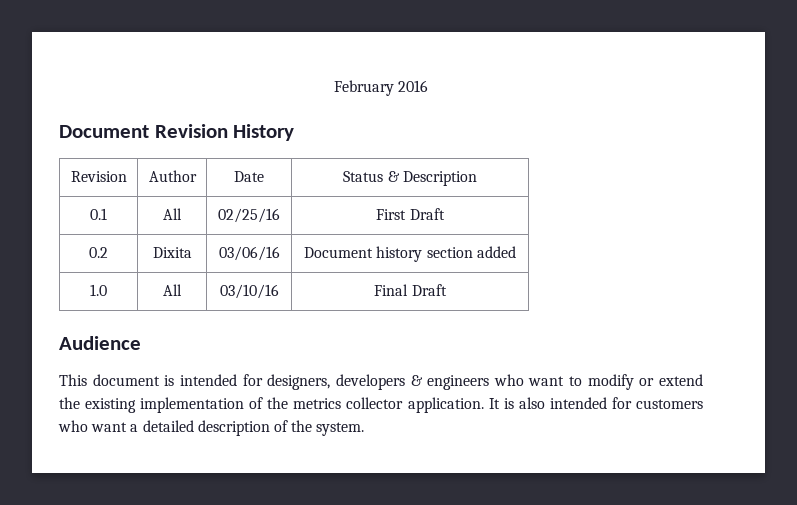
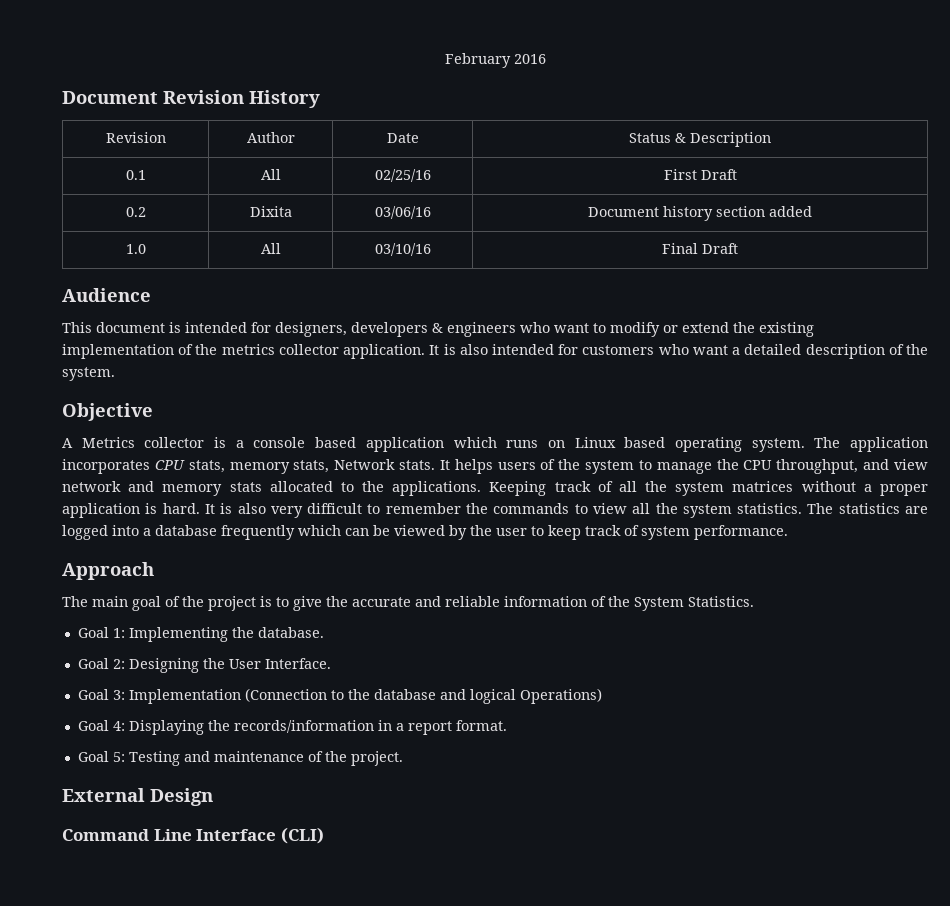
+ Objective
+ A Metrics collector is a console based application which runs on Linux based operating system. The application incorporates CPU stats, memory stats, Network stats. It helps users of the system to manage the CPU throughput, and view network and memory stats allocated to the applications. Keeping track of all the system matrices without a proper application is hard. It is also very difficult to remember the commands to view all the system statistics. The statistics are logged into a database frequently which can be viewed by the user to keep track of system performance.
+ Approach
+ The main goal of the project is to give the accurate and reliable information of the System Statistics.
+ Goal 1: Implementing the database.
+ Goal 2: Designing the User Interface.
+ Goal 3: Implementation (Connection to the database and logical Operations)
+ Goal 4: Displaying the records/information in a report format.
+ Goal 5: Testing and maintenance of the project.
+ External Design
+ Command Line Interface (CLI)

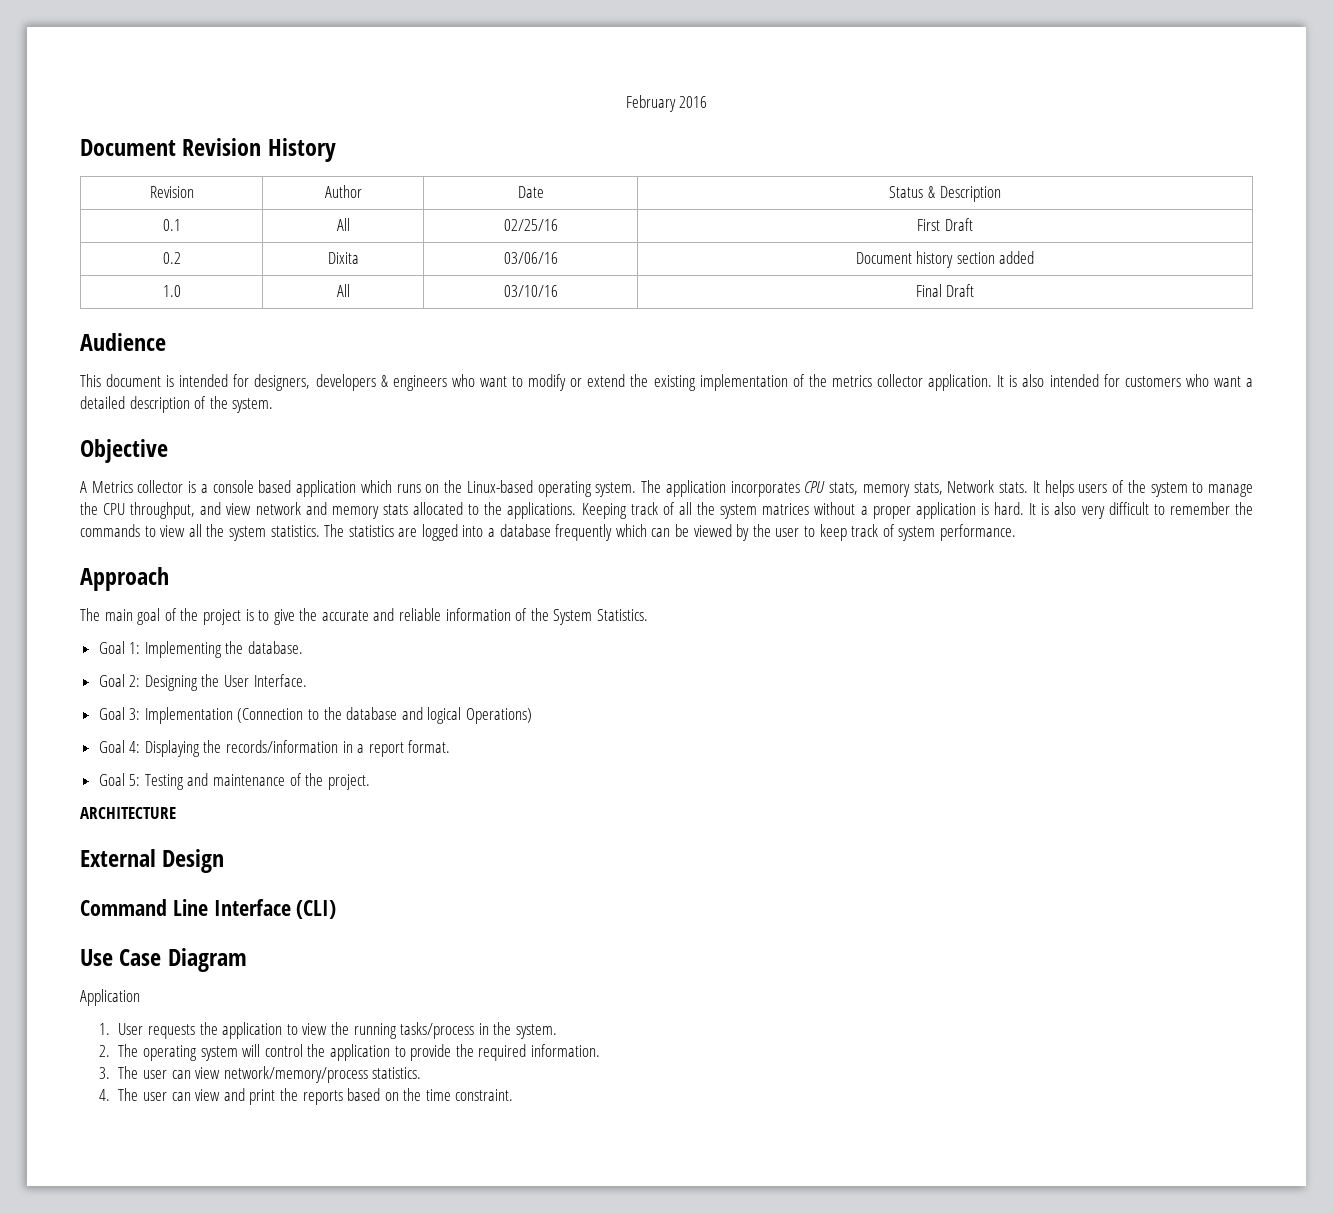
- A Metrics collector is a console based application which runs on Linux based operating system.
+ A Metrics collector is a console based application which runs on the Linux-based operating system.
+ ARCHITECTURE
+ Use Case Diagram
+ Application
+ 1. User requests the application to view the running tasks/process in the system.
+ 2. The operating system will control the application to provide the required information.
+ 3. The user can view network/memory/process statistics.
+ 4. The user can view and print the reports based on the time constraint.

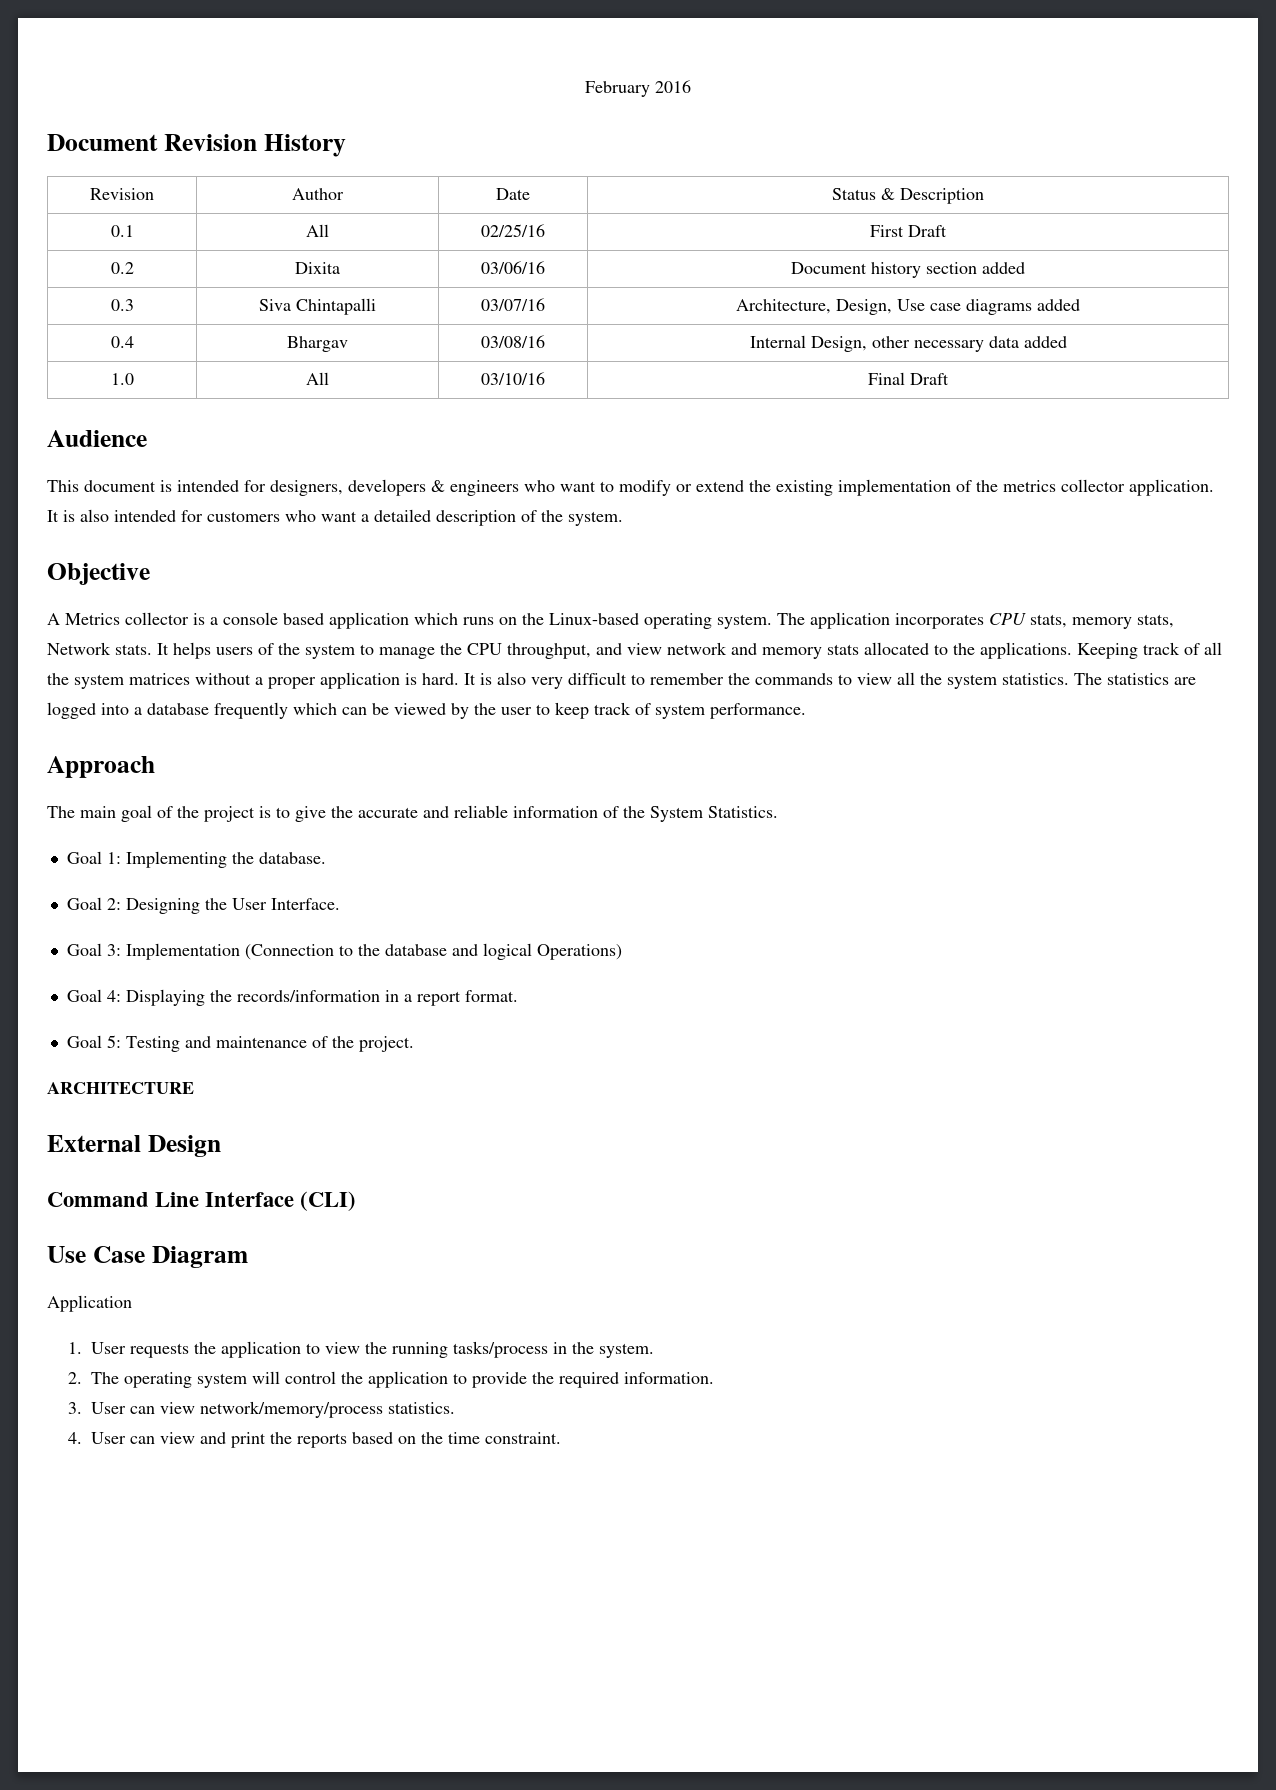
+ 0.3 | Siva Chintapalli | 03/07/16 | Architecture, Design, Use case diagrams added
+ 0.4 | Bhargav | 03/08/16 | Internal Design, other necessary data added
- 3. The user can view network/memory/process statistics.
+ 3. User can view network/memory/process statistics.
- 4. The user can view and print the reports based on the time constraint.
+ 4. User can view and print the reports based on the time constraint.

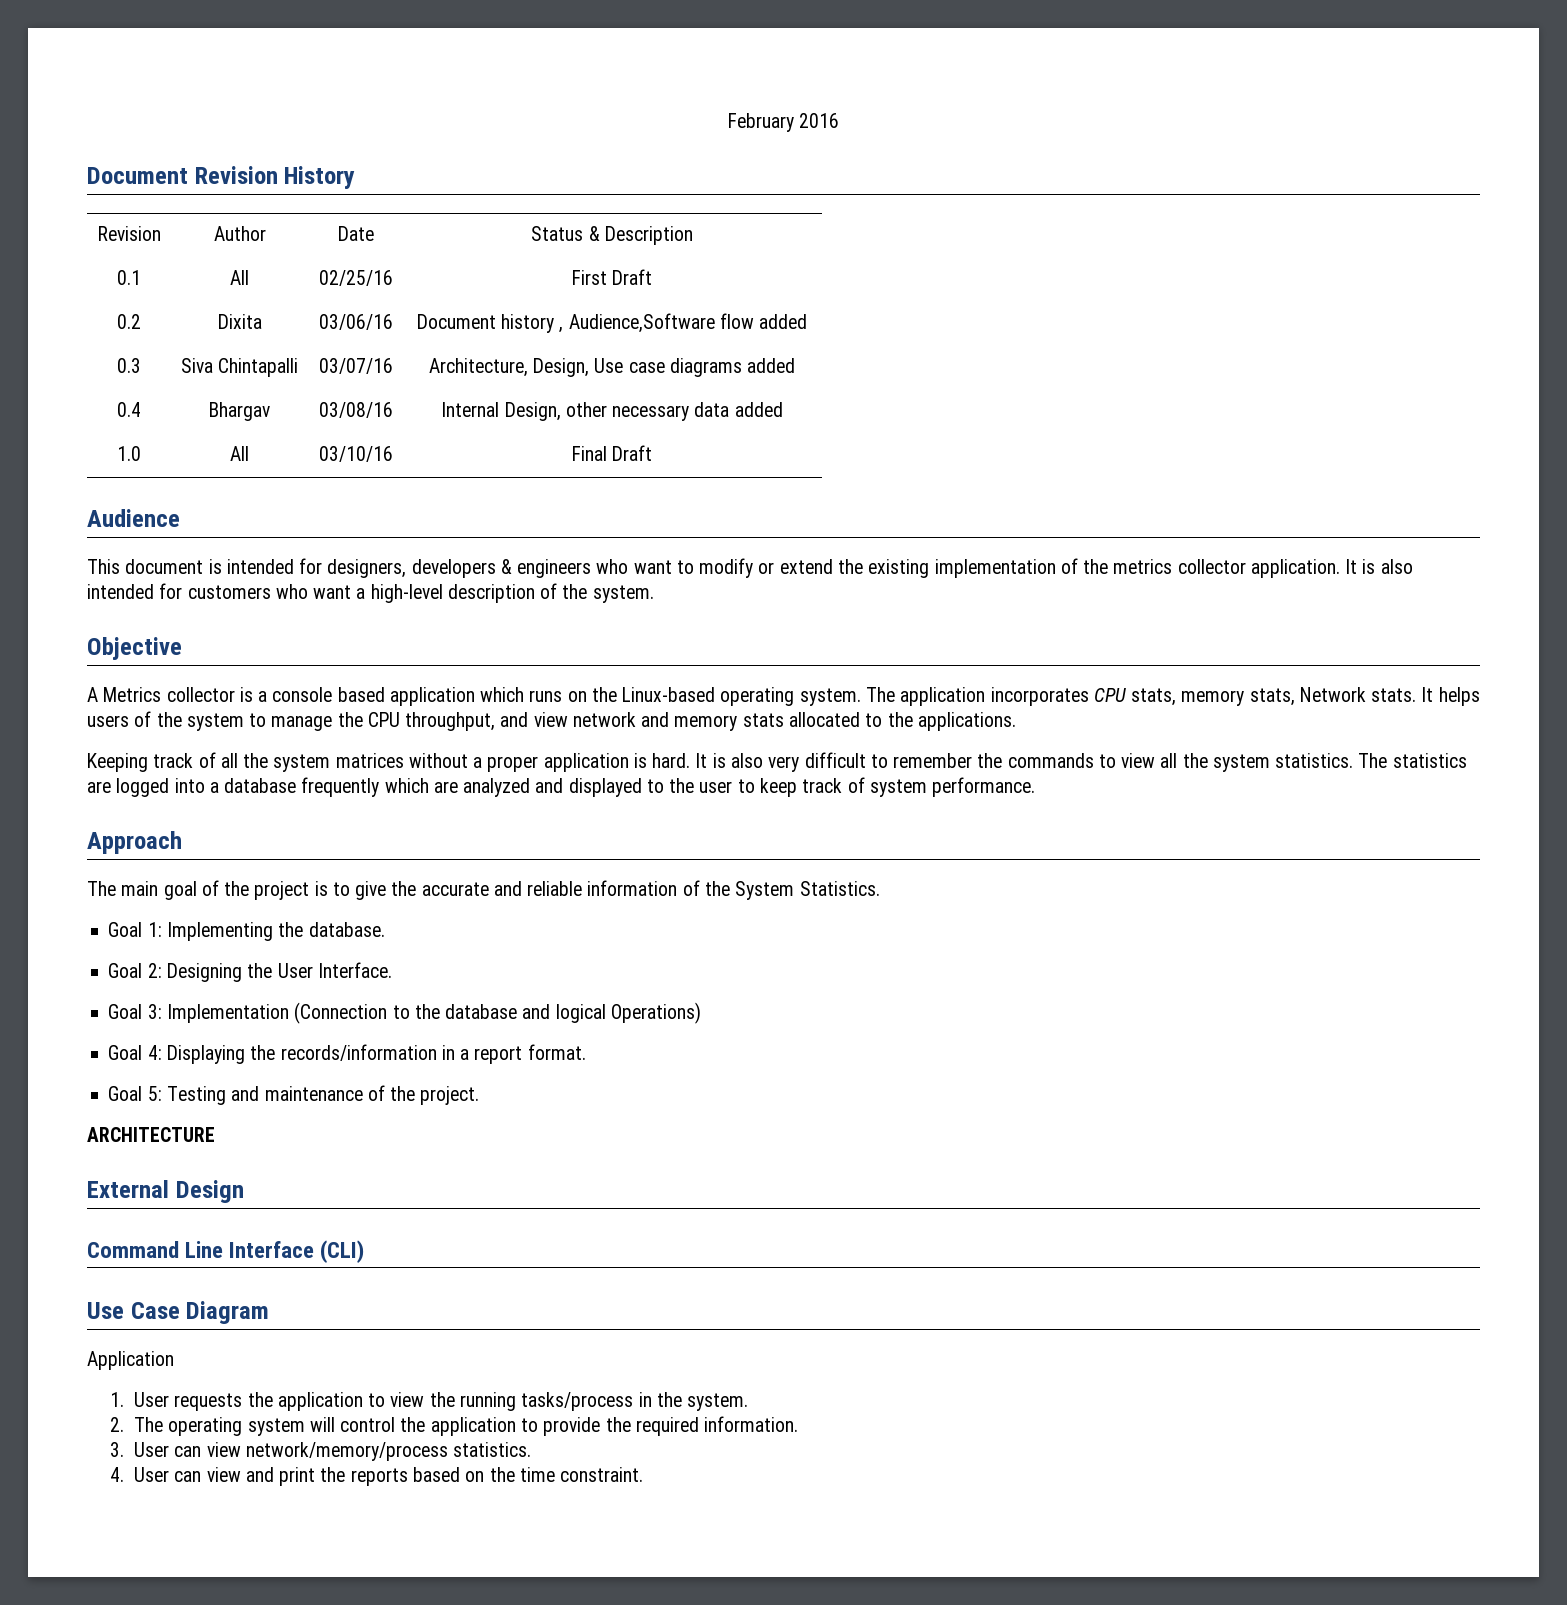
- 0.2 | Dixita | 03/06/16 | Document history section added
+ 0.2 | Dixita | 03/06/16 | Document history , Audience,Software flow added
- It is also intended for customers who want a detailed description of the system.
+ It is also intended for customers who want a high-level description of the system.
- It helps users of the system to manage the CPU throughput, and view network and memory stats allocated to the applications. Keeping track of all the system matrices without a proper application is hard.
+ It helps users of the system to manage the CPU throughput, and view network and memory stats allocated to the applications.
+ Keeping track of all the system matrices without a proper application is hard.
- The statistics are logged into a database frequently which can be viewed by the user to keep track of system performance.
+ The statistics are logged into a database frequently which are analyzed and displayed to the user to keep track of system performance.

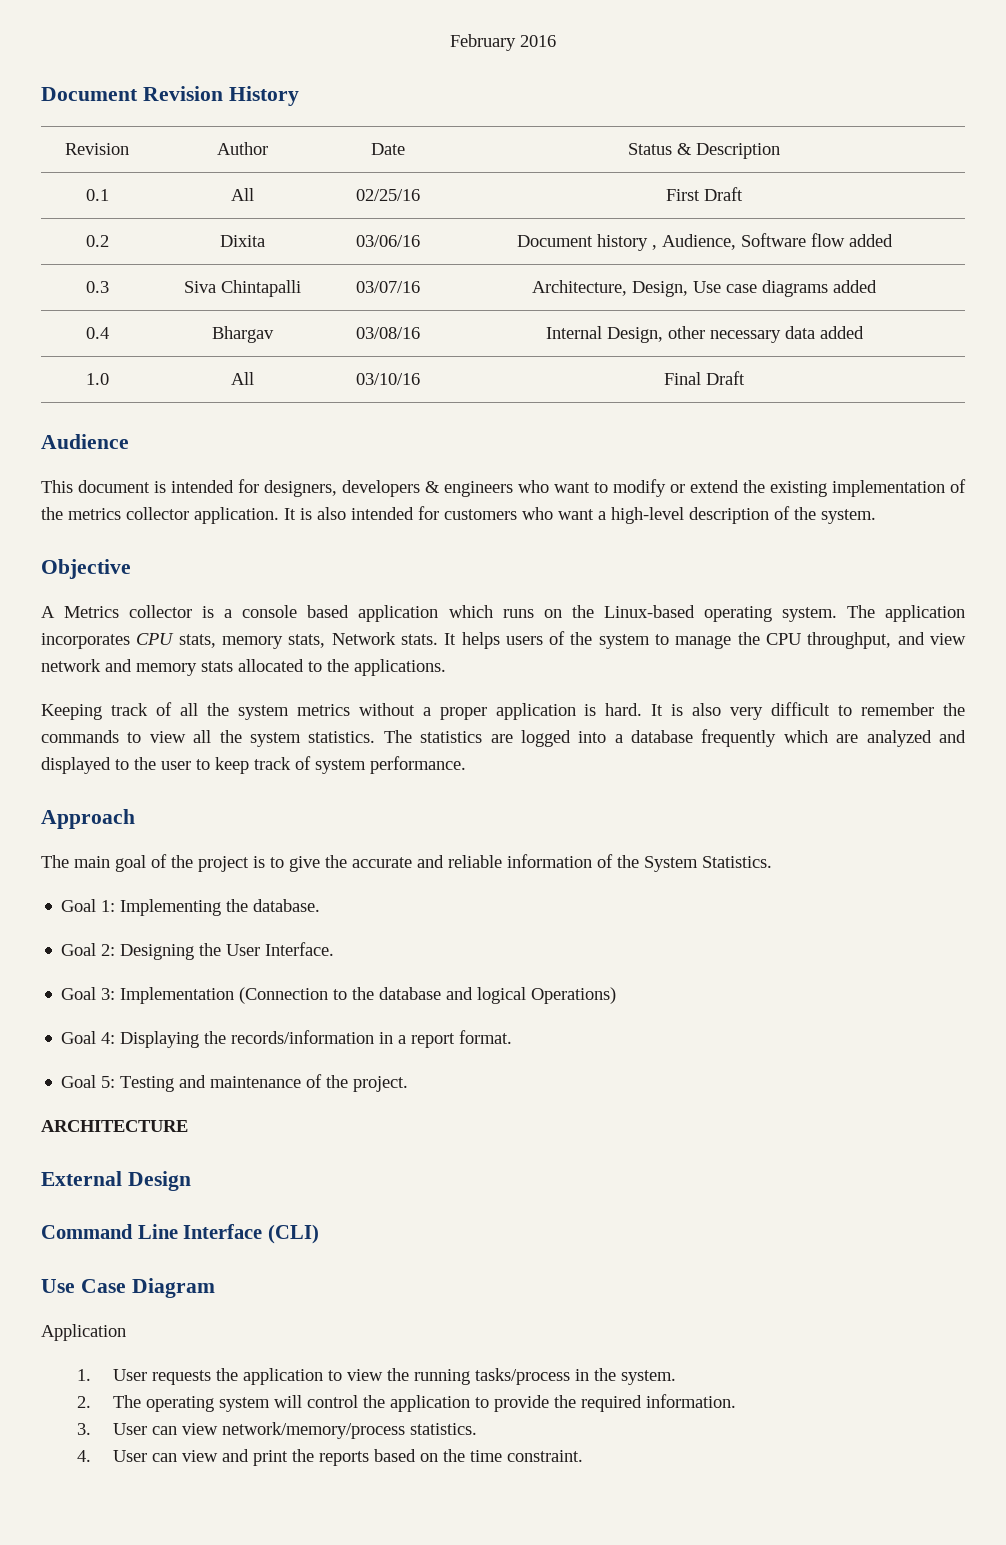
- 0.2 | Dixita | 03/06/16 | Document history , Audience,Software flow added
+ 0.2 | Dixita | 03/06/16 | Document history , Audience, Software flow added
- Keeping track of all the system matrices without a proper application is hard.
+ Keeping track of all the system metrics without a proper application is hard.

